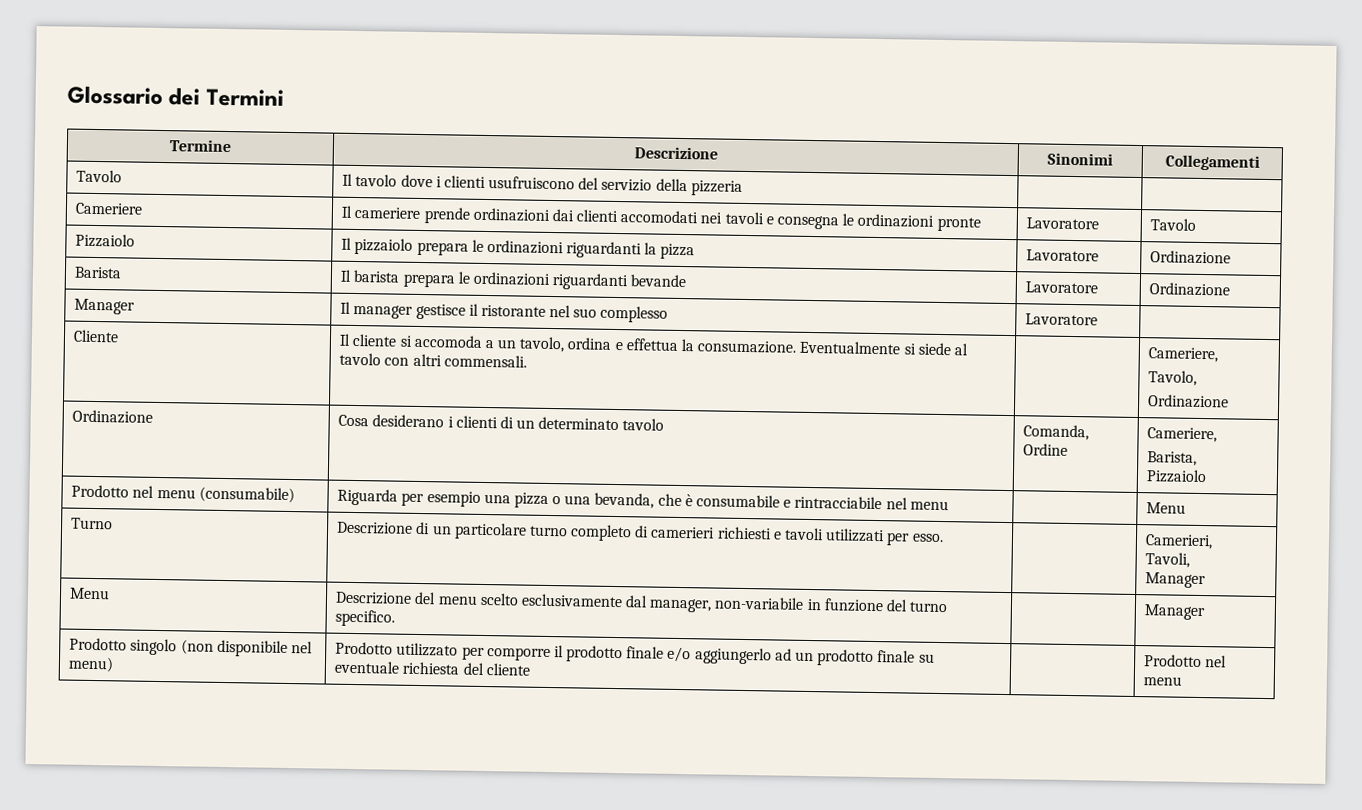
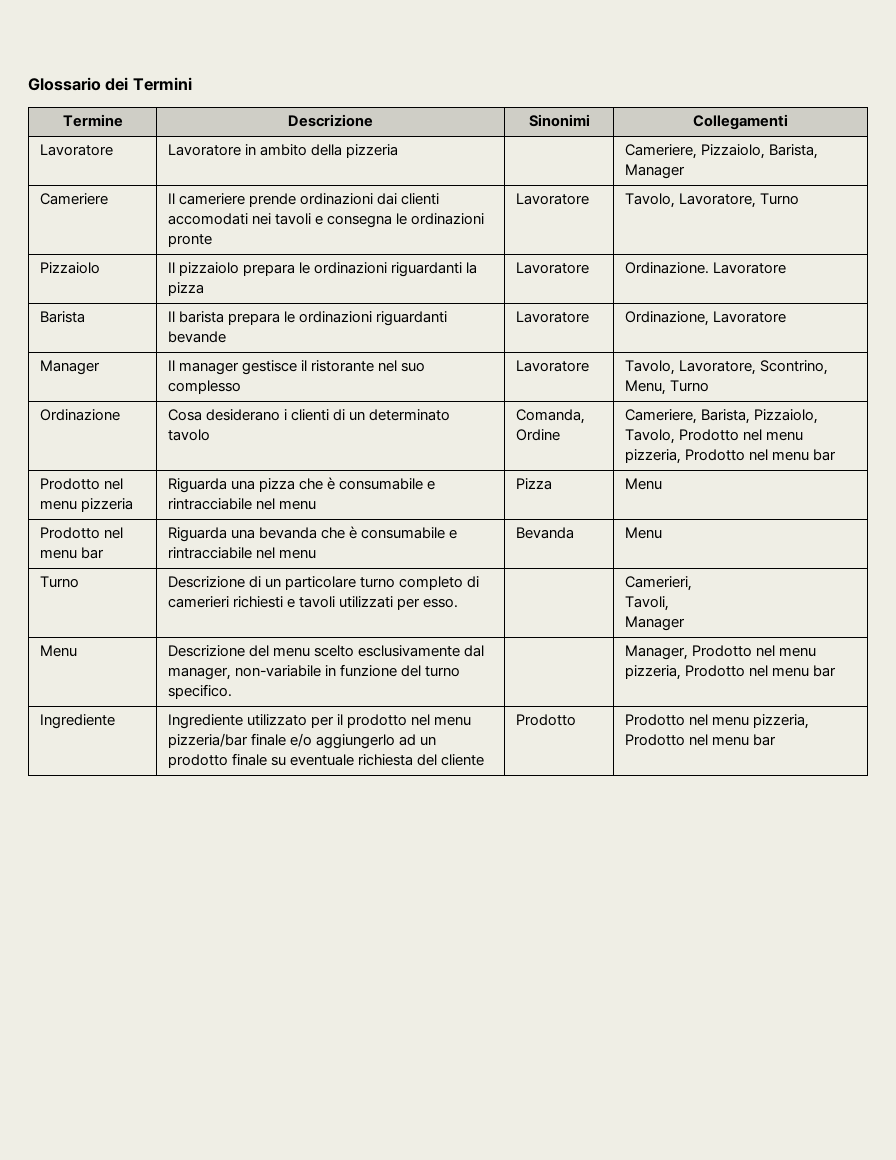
- Tavolo | Il tavolo dove i clienti usufruiscono del servizio della pizzeria | |
+ Lavoratore | Lavoratore in ambito della pizzeria | | Cameriere, Pizzaiolo, Barista, Manager
- Cameriere | Il cameriere prende ordinazioni dai clienti accomodati nei tavoli e consegna le ordinazioni pronte | Lavoratore | Tavolo
+ Cameriere | Il cameriere prende ordinazioni dai clienti accomodati nei tavoli e consegna le ordinazioni pronte | Lavoratore | Tavolo, Lavoratore, Turno
- Pizzaiolo | Il pizzaiolo prepara le ordinazioni riguardanti la pizza | Lavoratore | Ordinazione
+ Pizzaiolo | Il pizzaiolo prepara le ordinazioni riguardanti la pizza | Lavoratore | Ordinazione. Lavoratore
- Barista | Il barista prepara le ordinazioni riguardanti bevande | Lavoratore | Ordinazione
+ Barista | Il barista prepara le ordinazioni riguardanti bevande | Lavoratore | Ordinazione, Lavoratore
- Manager | Il manager gestisce il ristorante nel suo complesso | Lavoratore |
- Cliente | Il cliente si accomoda a un tavolo, ordina e effettua la consumazione. Eventualmente si siede al tavolo con altri commensali. | | Cameriere,
- Tavolo,
- Ordinazione
+ Manager | Il manager gestisce il ristorante nel suo complesso | Lavoratore | Tavolo, Lavoratore, Scontrino, Menu, Turno
- Ordinazione | Cosa desiderano i clienti di un determinato tavolo | Comanda, Ordine | Cameriere,
- Barista,
- Pizzaiolo
- Prodotto nel menu (consumabile) | Riguarda per esempio una pizza o una bevanda, che è consumabile e rintracciabile nel menu | | Menu
+ Ordinazione | Cosa desiderano i clienti di un determinato tavolo | Comanda, Ordine | Cameriere, Barista, Pizzaiolo, Tavolo, Prodotto nel menu pizzeria, Prodotto nel menu bar
+ Prodotto nel menu pizzeria | Riguarda una pizza che è consumabile e rintracciabile nel menu | Pizza | Menu
+ Prodotto nel menu bar | Riguarda una bevanda che è consumabile e rintracciabile nel menu | Bevanda | Menu
- Menu | Descrizione del menu scelto esclusivamente dal manager, non-variabile in funzione del turno specifico. | | Manager
- Prodotto singolo (non disponibile nel menu) | Prodotto utilizzato per comporre il prodotto finale e/o aggiungerlo ad un prodotto finale su eventuale richiesta del cliente | | Prodotto nel menu
+ Menu | Descrizione del menu scelto esclusivamente dal manager, non-variabile in funzione del turno specifico. | | Manager, Prodotto nel menu pizzeria, Prodotto nel menu bar
+ Ingrediente | Ingrediente utilizzato per il prodotto nel menu pizzeria/bar finale e/o aggiungerlo ad un prodotto finale su eventuale richiesta del cliente | Prodotto | Prodotto nel menu pizzeria, Prodotto nel menu bar

